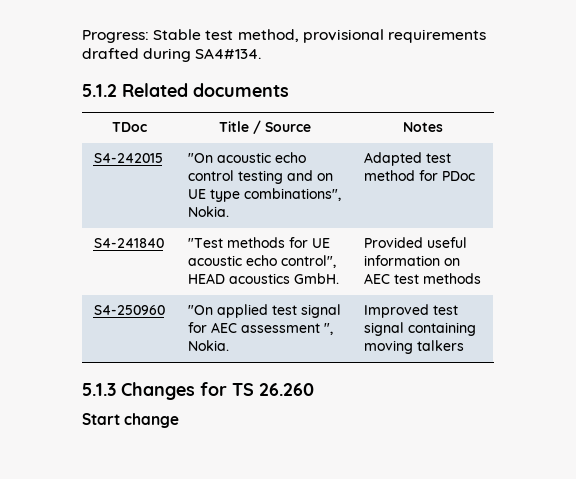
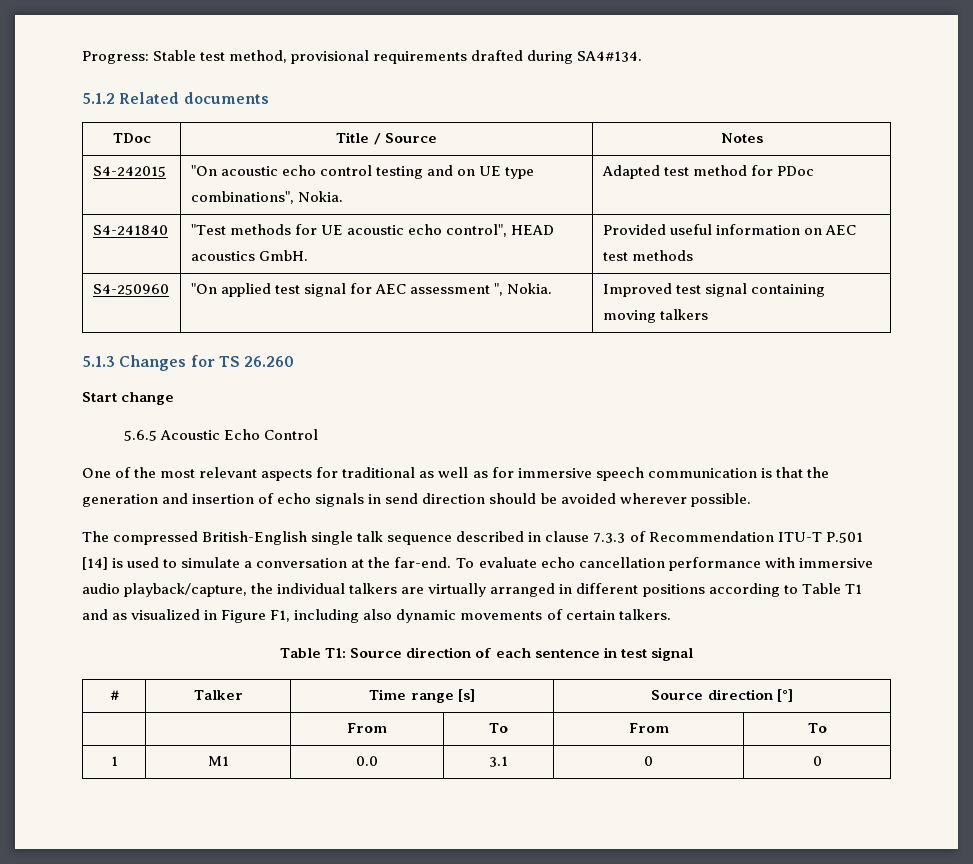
+ 5.6.5 Acoustic Echo Control
+ One of the most relevant aspects for traditional as well as for immersive speech communication is that the generation and insertion of echo signals in send direction should be avoided wherever possible.
+ The compressed British-English single talk sequence described in clause 7.3.3 of Recommendation ITU-T P.501 [14] is used to simulate a conversation at the far-end. To evaluate echo cancellation performance with immersive audio playback/capture, the individual talkers are virtually arranged in different positions according to Table T1 and as visualized in Figure F1, including also dynamic movements of certain talkers.
+ Table T1: Source direction of each sentence in test signal
+ # | Talker | Time range [s] | Source direction [°]
+ | | From | To | From | To
+ 1 | M1 | 0.0 | 3.1 | 0 | 0

